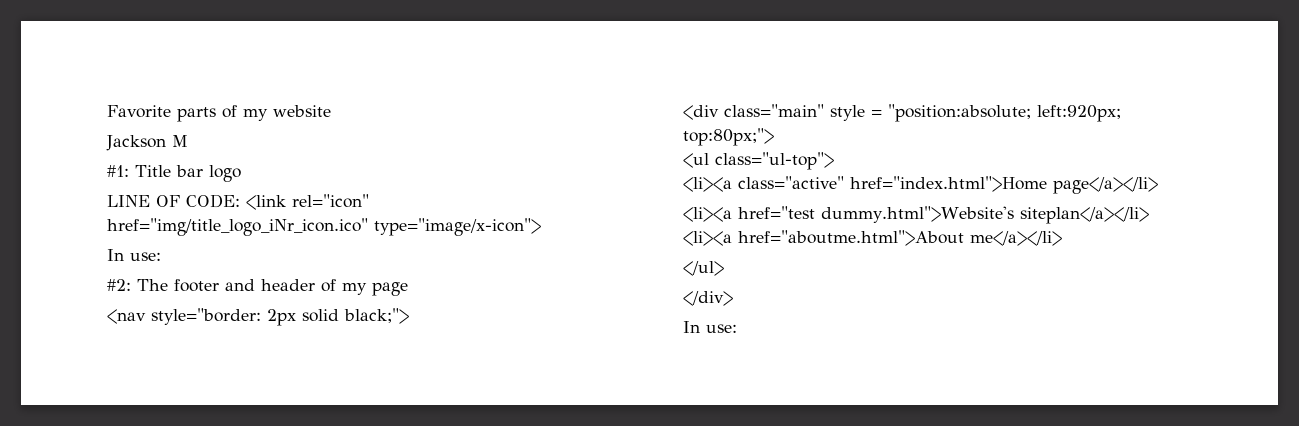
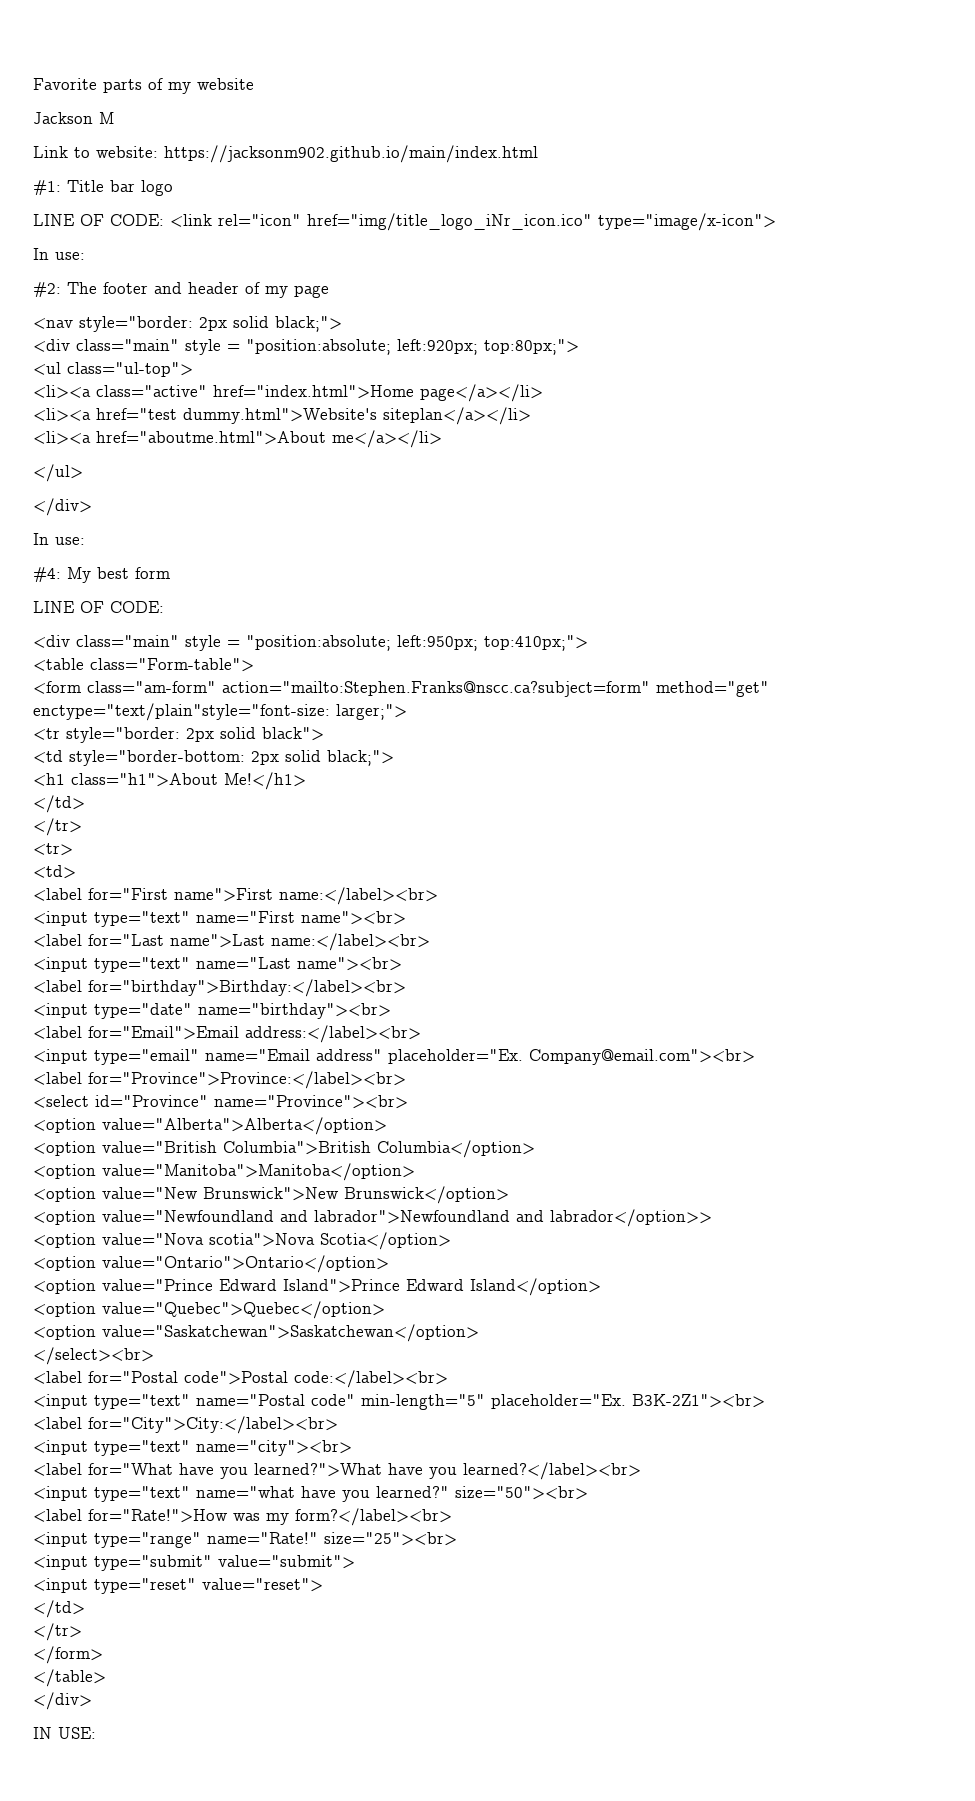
+ Link to website: https://jacksonm902.github.io/main/index.html
+ #4: My best form
+ LINE OF CODE:
+ <div class="main" style = "position:absolute; left:950px; top:410px;">
+ <table class="Form-table">
+ <form class="am-form" action="mailto:Stephen.Franks@nscc.ca?subject=form" method="get" enctype="text/plain"style="font-size: larger;">
+ <tr style="border: 2px solid black">
+ <td style="border-bottom: 2px solid black;">
+ <h1 class="h1">About Me!</h1>
+ </td>
+ </tr>
+ <tr>
+ <td>
+ <label for="First name">First name:</label><br>
+ <input type="text" name="First name"><br>
+ <label for="Last name">Last name:</label><br>
+ <input type="text" name="Last name"><br>
+ <label for="birthday">Birthday:</label><br>
+ <input type="date" name="birthday"><br>
+ <label for="Email">Email address:</label><br>
+ <input type="email" name="Email address" placeholder="Ex. Company@email.com"><br>
+ <label for="Province">Province:</label><br>
+ <select id="Province" name="Province"><br>
+ <option value="Alberta">Alberta</option>
+ <option value="British Columbia">British Columbia</option>
+ <option value="Manitoba">Manitoba</option>
+ <option value="New Brunswick">New Brunswick</option>
+ <option value="Newfoundland and labrador">Newfoundland and labrador</option>>
+ <option value="Nova scotia">Nova Scotia</option>
+ <option value="Ontario">Ontario</option>
+ <option value="Prince Edward Island">Prince Edward Island</option>
+ <option value="Quebec">Quebec</option>
+ <option value="Saskatchewan">Saskatchewan</option>
+ </select><br>
+ <label for="Postal code">Postal code:</label><br>
+ <input type="text" name="Postal code" min-length="5" placeholder="Ex. B3K-2Z1"><br>
+ <label for="City">City:</label><br>
+ <input type="text" name="city"><br>
+ <label for="What have you learned?">What have you learned?</label><br>
+ <input type="text" name="what have you learned?" size="50"><br>
+ <label for="Rate!">How was my form?</label><br>
+ <input type="range" name="Rate!" size="25"><br>
+ <input type="submit" value="submit">
+ <input type="reset" value="reset">
+ </td>
+ </tr>
+ </form>
+ </table>
+ </div>
+ IN USE:

